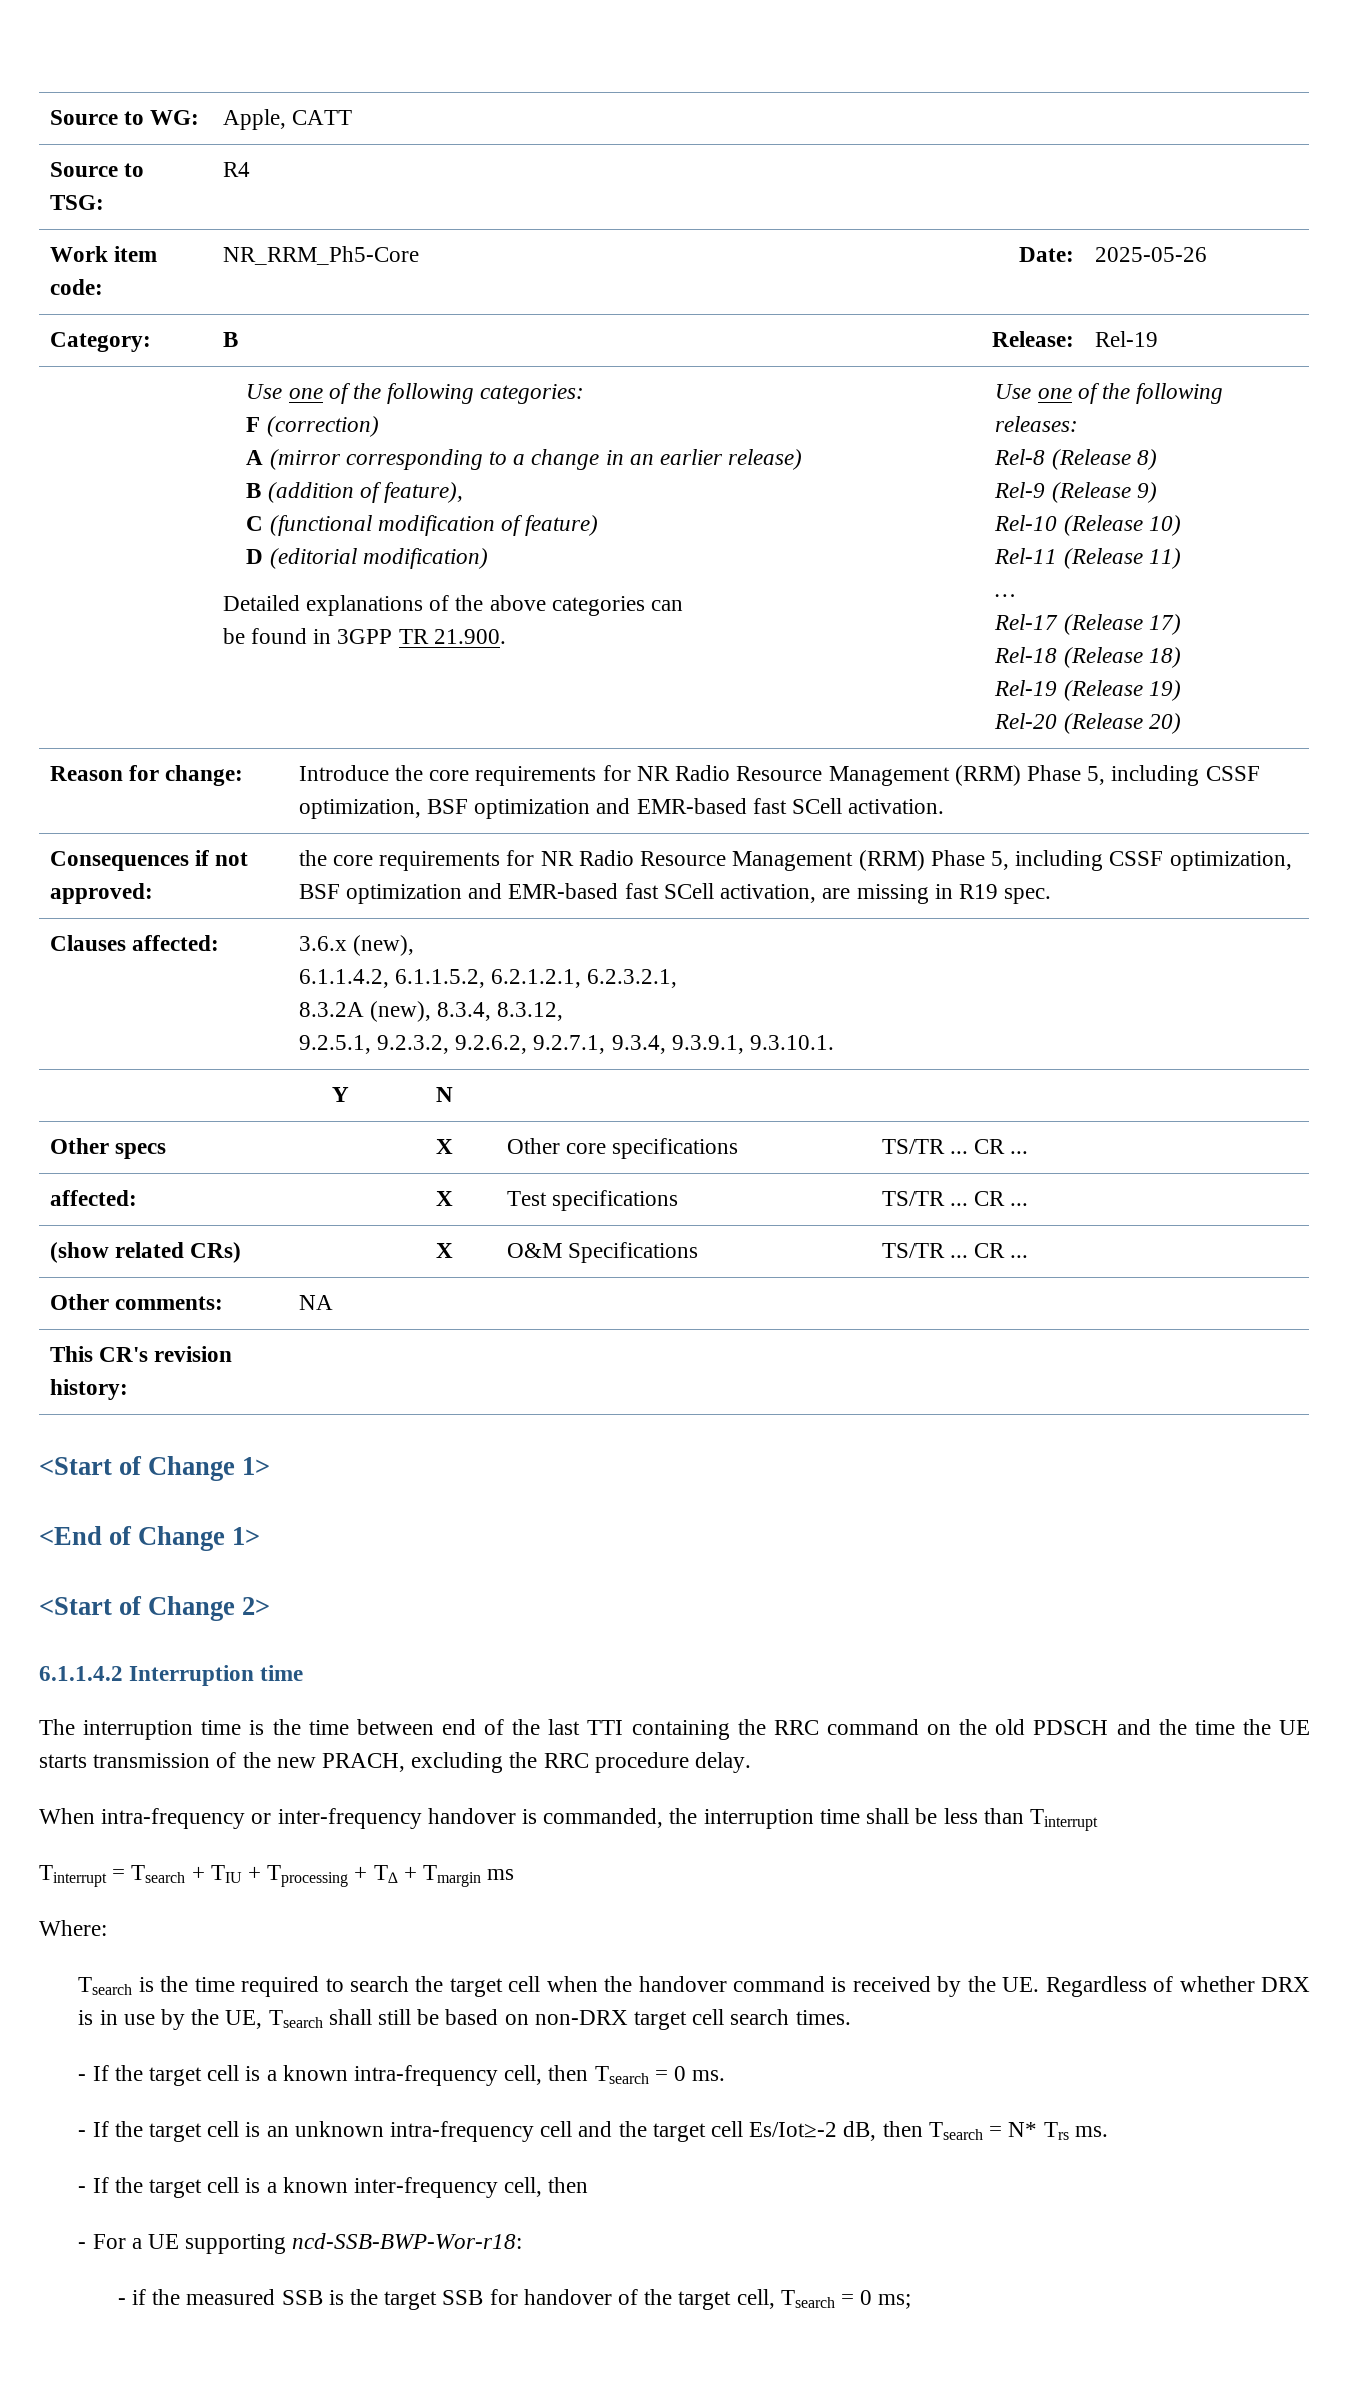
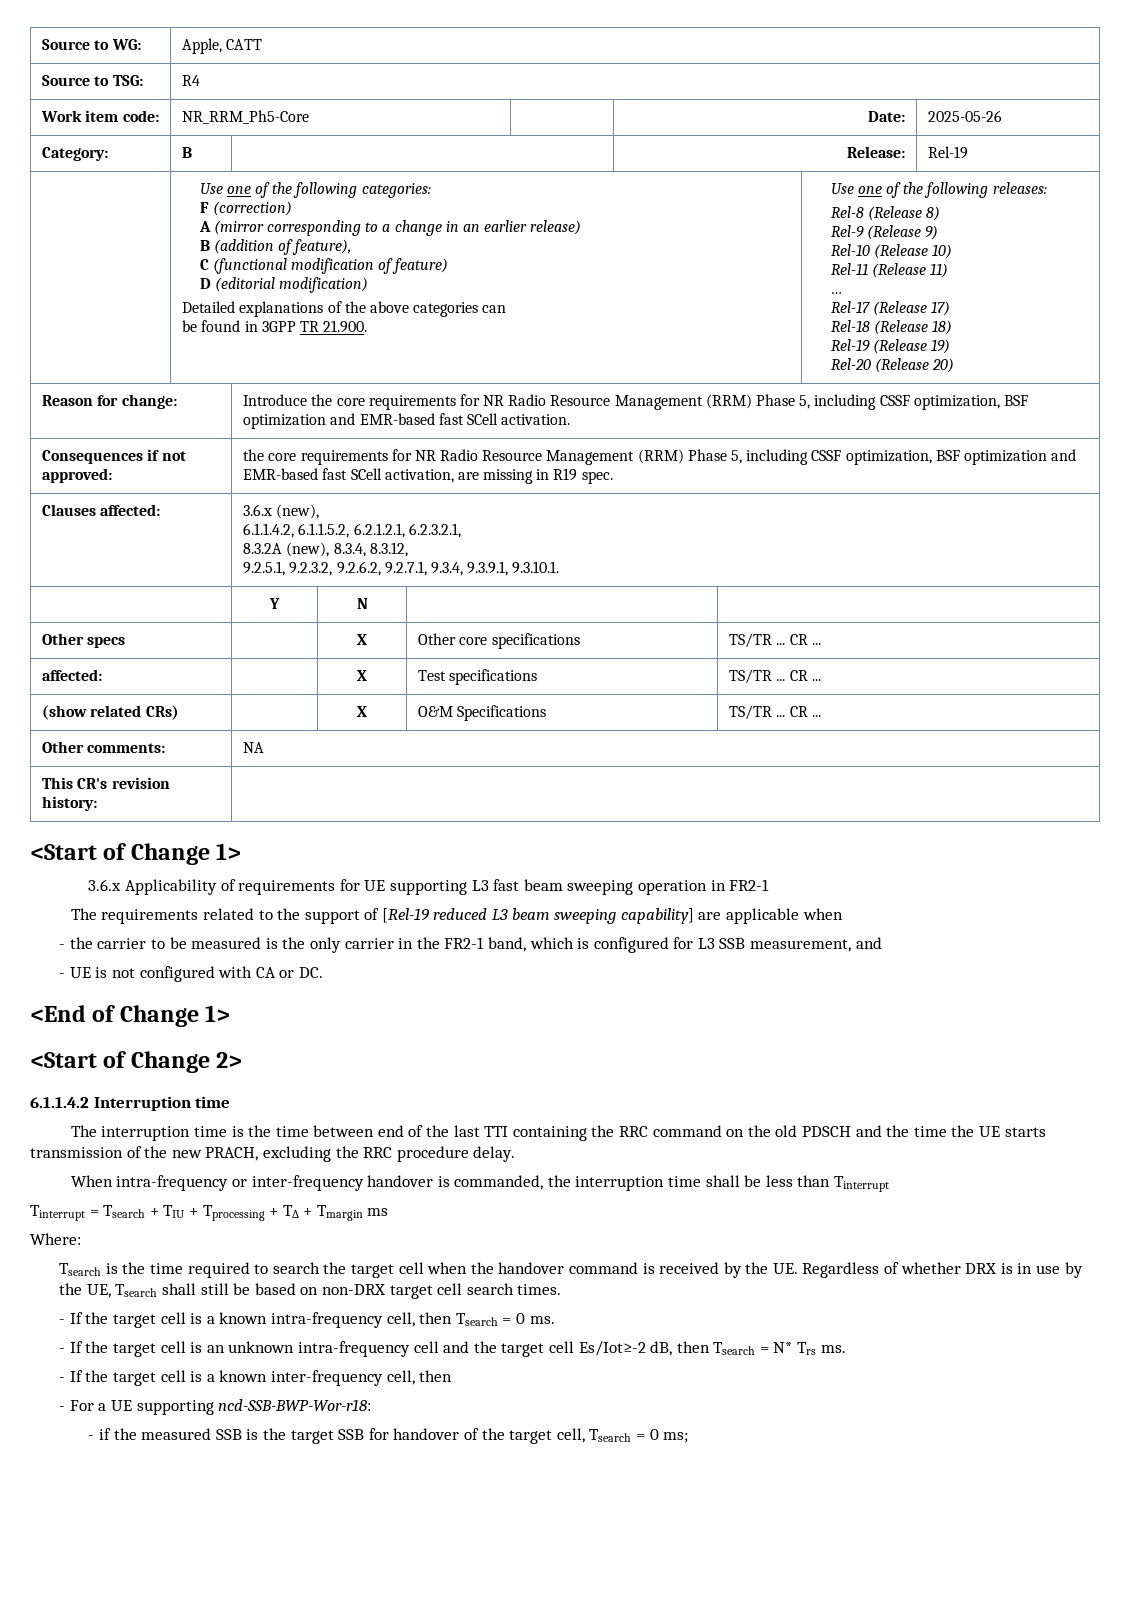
+ 3.6.x Applicability of requirements for UE supporting L3 fast beam sweeping operation in FR2-1
+ The requirements related to the support of [Rel-19 reduced L3 beam sweeping capability] are applicable when
+ - the carrier to be measured is the only carrier in the FR2-1 band, which is configured for L3 SSB measurement, and
+ - UE is not configured with CA or DC.

